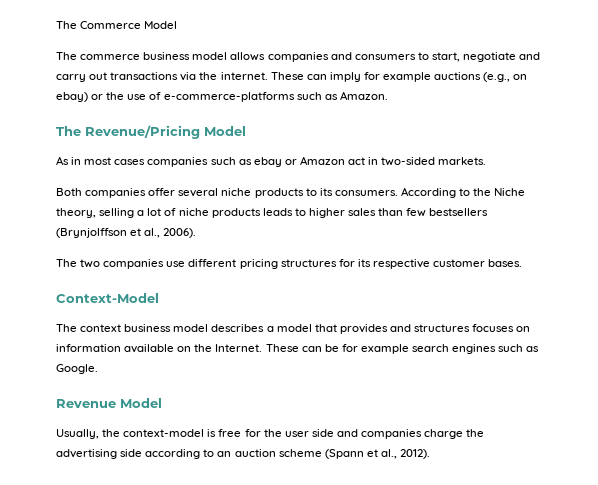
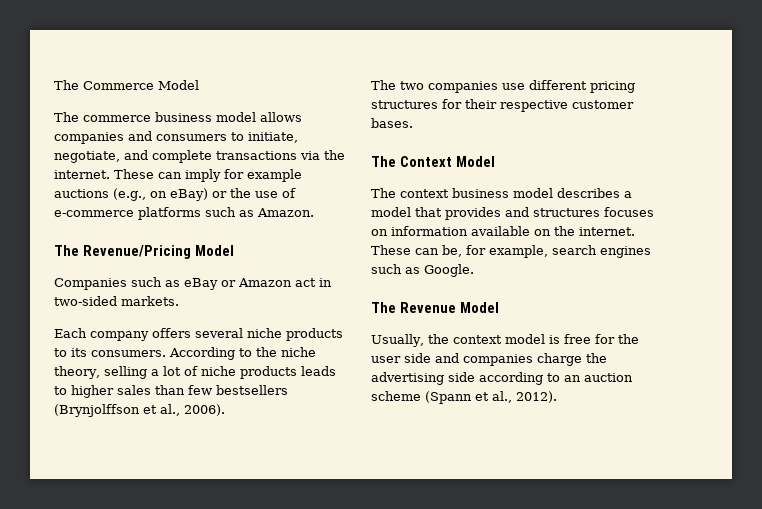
- The commerce business model allows companies and consumers to start, negotiate and carry out transactions via the internet.
+ The commerce business model allows companies and consumers to initiate, negotiate, and complete transactions via the internet.
- These can imply for example auctions (e.g., on ebay) or the use of e-commerce-platforms such as Amazon.
+ These can imply for example auctions (e.g., on eBay) or the use of e-commerce platforms such as Amazon.
- As in most cases companies such as ebay or Amazon act in two-sided markets.
+ Companies such as eBay or Amazon act in two-sided markets.
- Both companies offer several niche products to its consumers.
+ Each company offers several niche products to its consumers.
- According to the Niche theory, selling a lot of niche products leads to higher sales than few bestsellers (Brynjolffson et al., 2006).
+ According to the niche theory, selling a lot of niche products leads to higher sales than few bestsellers (Brynjolffson et al., 2006).
- The two companies use different pricing structures for its respective customer bases.
+ The two companies use different pricing structures for their respective customer bases.
- Context-Model
+ The Context Model
- The context business model describes a model that provides and structures focuses on information available on the Internet. These can be for example search engines such as Google.
+ The context business model describes a model that provides and structures focuses on information available on the internet. These can be, for example, search engines such as Google.
- Revenue Model
+ The Revenue Model
- Usually, the context-model is free for the user side and companies charge the advertising side according to an auction scheme (Spann et al., 2012).
+ Usually, the context model is free for the user side and companies charge the advertising side according to an auction scheme (Spann et al., 2012).

